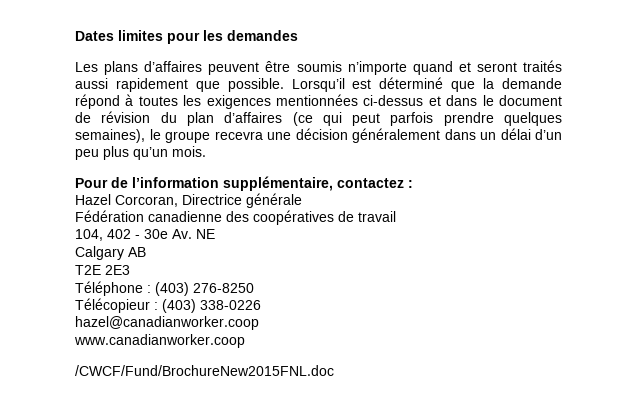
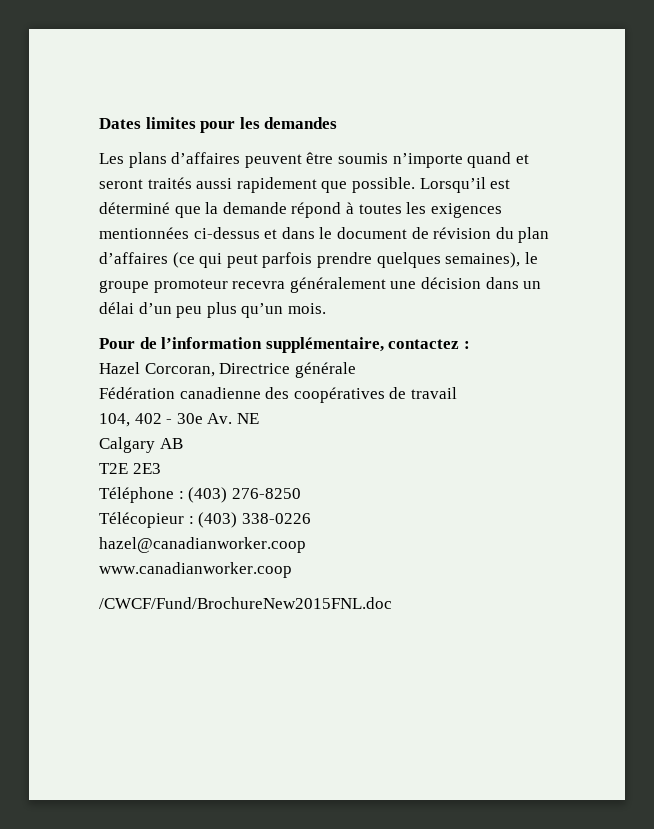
- Lorsqu’il est déterminé que la demande répond à toutes les exigences mentionnées ci-dessus et dans le document de révision du plan d’affaires (ce qui peut parfois prendre quelques semaines), le groupe recevra une décision généralement dans un délai d’un peu plus qu’un mois.
+ Lorsqu’il est déterminé que la demande répond à toutes les exigences mentionnées ci-dessus et dans le document de révision du plan d’affaires (ce qui peut parfois prendre quelques semaines), le groupe promoteur recevra généralement une décision dans un délai d’un peu plus qu’un mois.

